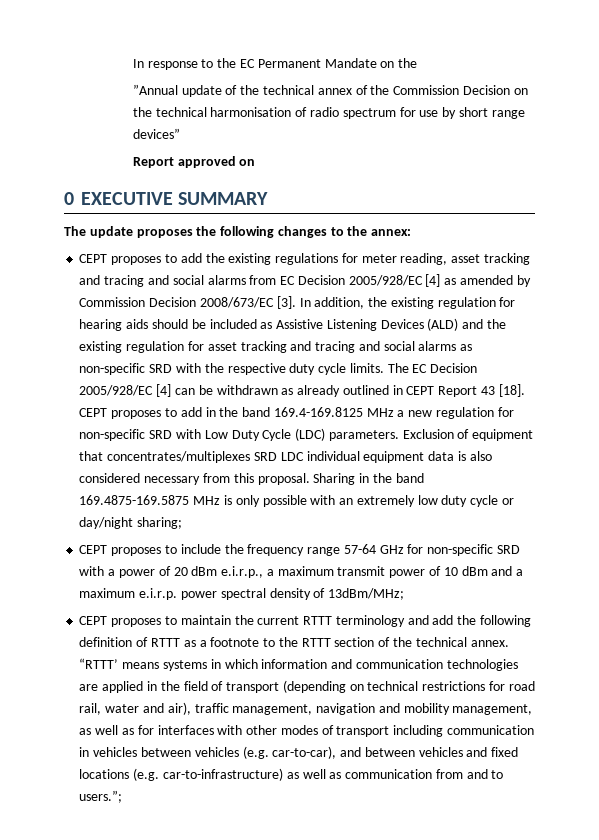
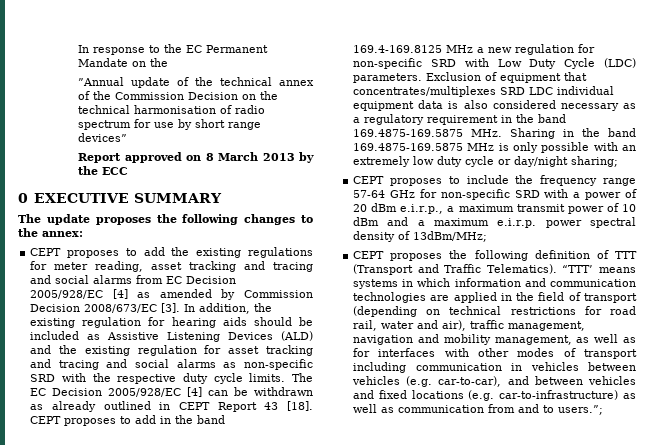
- Report approved on
+ Report approved on 8 March 2013 by the ECC
- Exclusion of equipment that concentrates/multiplexes SRD LDC individual equipment data is also considered necessary from this proposal. Sharing in the band 169.4875-169.5875 MHz is only possible with an extremely low duty cycle or day/night sharing;
+ Exclusion of equipment that concentrates/multiplexes SRD LDC individual equipment data is also considered necessary as a regulatory requirement in the band 169.4875-169.5875 MHz. Sharing in the band 169.4875-169.5875 MHz is only possible with an extremely low duty cycle or day/night sharing;
- CEPT proposes to maintain the current RTTT terminology and add the following definition of RTTT as a footnote to the RTTT section of the technical annex. “RTTT’ means systems in which information and communication technologies are applied in the field of transport (depending on technical restrictions for road rail, water and air), traffic management, navigation and mobility management, as well as for interfaces with other modes of transport including communication in vehicles between vehicles (e.g. car-to-car), and between vehicles and fixed locations (e.g. car-to-infrastructure) as well as communication from and to users.”;
+ CEPT proposes the following definition of TTT (Transport and Traffic Telematics). “TTT’ means systems in which information and communication technologies are applied in the field of transport (depending on technical restrictions for road rail, water and air), traffic management, navigation and mobility management, as well as for interfaces with other modes of transport including communication in vehicles between vehicles (e.g. car-to-car), and between vehicles and fixed locations (e.g. car-to-infrastructure) as well as communication from and to users.”;

